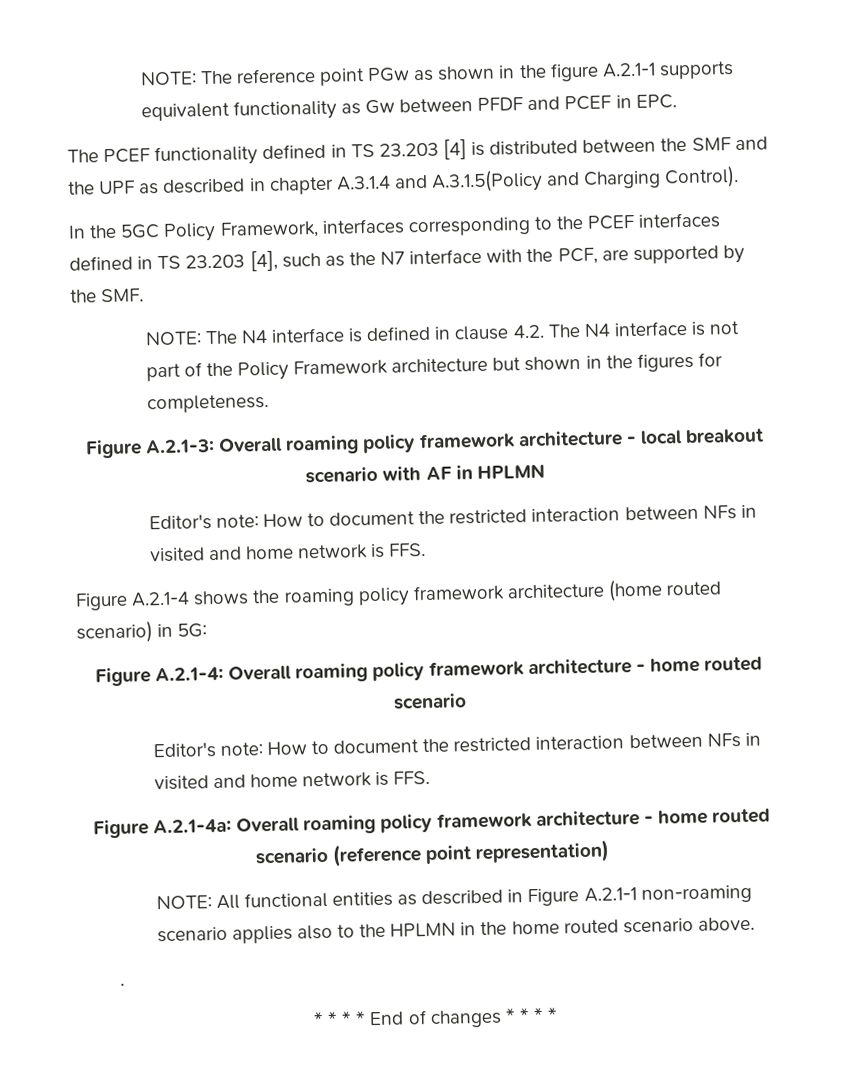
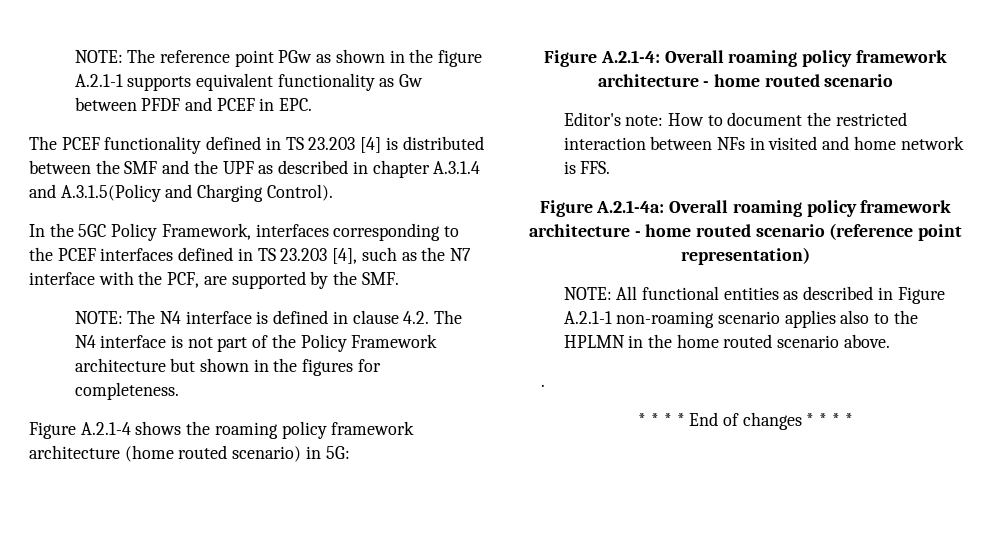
- Figure A.2.1-3: Overall roaming policy framework architecture - local breakout scenario with AF in HPLMN
- Editor's note: How to document the restricted interaction between NFs in visited and home network is FFS.

